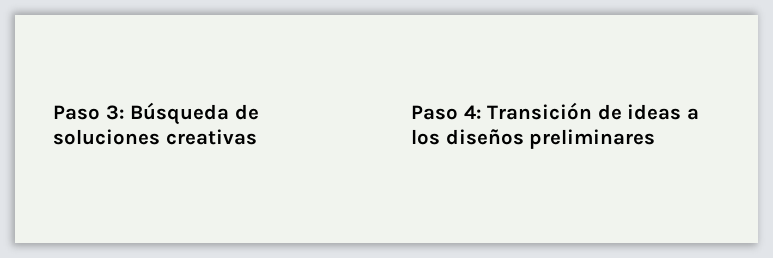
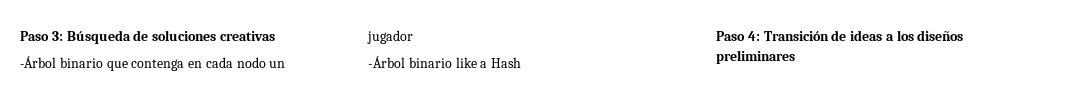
+ -Árbol binario que contenga en cada nodo un jugador
+ -Árbol binario like a Hash

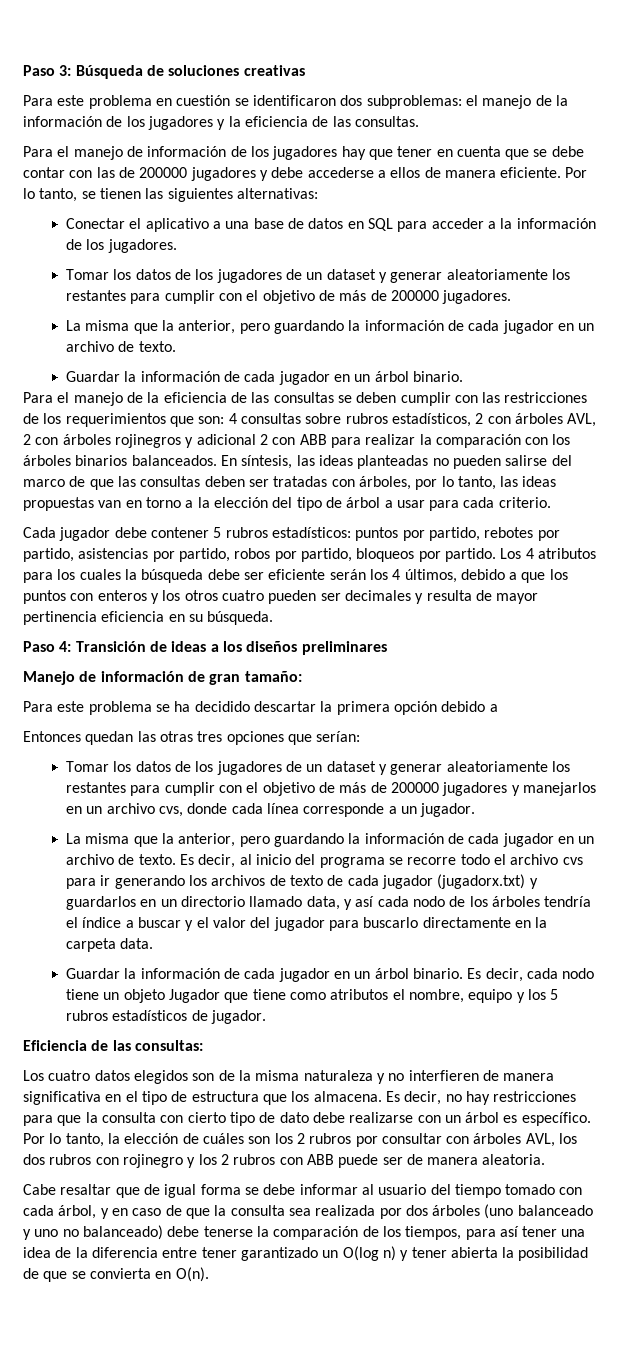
- -Árbol binario que contenga en cada nodo un jugador
- -Árbol binario like a Hash
+ Para este problema en cuestión se identificaron dos subproblemas: el manejo de la información de los jugadores y la eficiencia de las consultas.
+ Para el manejo de información de los jugadores hay que tener en cuenta que se debe contar con las de 200000 jugadores y debe accederse a ellos de manera eficiente. Por lo tanto, se tienen las siguientes alternativas:
+ Conectar el aplicativo a una base de datos en SQL para acceder a la información de los jugadores.
+ Tomar los datos de los jugadores de un dataset y generar aleatoriamente los restantes para cumplir con el objetivo de más de 200000 jugadores.
+ La misma que la anterior, pero guardando la información de cada jugador en un archivo de texto.
+ Guardar la información de cada jugador en un árbol binario.
+ Para el manejo de la eficiencia de las consultas se deben cumplir con las restricciones de los requerimientos que son: 4 consultas sobre rubros estadísticos, 2 con árboles AVL, 2 con árboles rojinegros y adicional 2 con ABB para realizar la comparación con los árboles binarios balanceados. En síntesis, las ideas planteadas no pueden salirse del marco de que las consultas deben ser tratadas con árboles, por lo tanto, las ideas propuestas van en torno a la elección del tipo de árbol a usar para cada criterio.
+ Cada jugador debe contener 5 rubros estadísticos: puntos por partido, rebotes por partido, asistencias por partido, robos por partido, bloqueos por partido. Los 4 atributos para los cuales la búsqueda debe ser eficiente serán los 4 últimos, debido a que los puntos con enteros y los otros cuatro pueden ser decimales y resulta de mayor pertinencia eficiencia en su búsqueda.
+ Manejo de información de gran tamaño:
+ Para este problema se ha decidido descartar la primera opción debido a
+ Entonces quedan las otras tres opciones que serían:
+ Tomar los datos de los jugadores de un dataset y generar aleatoriamente los restantes para cumplir con el objetivo de más de 200000 jugadores y manejarlos en un archivo cvs, donde cada línea corresponde a un jugador.
+ La misma que la anterior, pero guardando la información de cada jugador en un archivo de texto. Es decir, al inicio del programa se recorre todo el archivo cvs para ir generando los archivos de texto de cada jugador (jugadorx.txt) y guardarlos en un directorio llamado data, y así cada nodo de los árboles tendría el índice a buscar y el valor del jugador para buscarlo directamente en la carpeta data.
+ Guardar la información de cada jugador en un árbol binario. Es decir, cada nodo tiene un objeto Jugador que tiene como atributos el nombre, equipo y los 5 rubros estadísticos de jugador.
+ Eficiencia de las consultas:
+ Los cuatro datos elegidos son de la misma naturaleza y no interfieren de manera significativa en el tipo de estructura que los almacena. Es decir, no hay restricciones para que la consulta con cierto tipo de dato debe realizarse con un árbol es específico. Por lo tanto, la elección de cuáles son los 2 rubros por consultar con árboles AVL, los dos rubros con rojinegro y los 2 rubros con ABB puede ser de manera aleatoria.
+ Cabe resaltar que de igual forma se debe informar al usuario del tiempo tomado con cada árbol, y en caso de que la consulta sea realizada por dos árboles (uno balanceado y uno no balanceado) debe tenerse la comparación de los tiempos, para así tener una idea de la diferencia entre tener garantizado un O(log n) y tener abierta la posibilidad de que se convierta en O(n).

